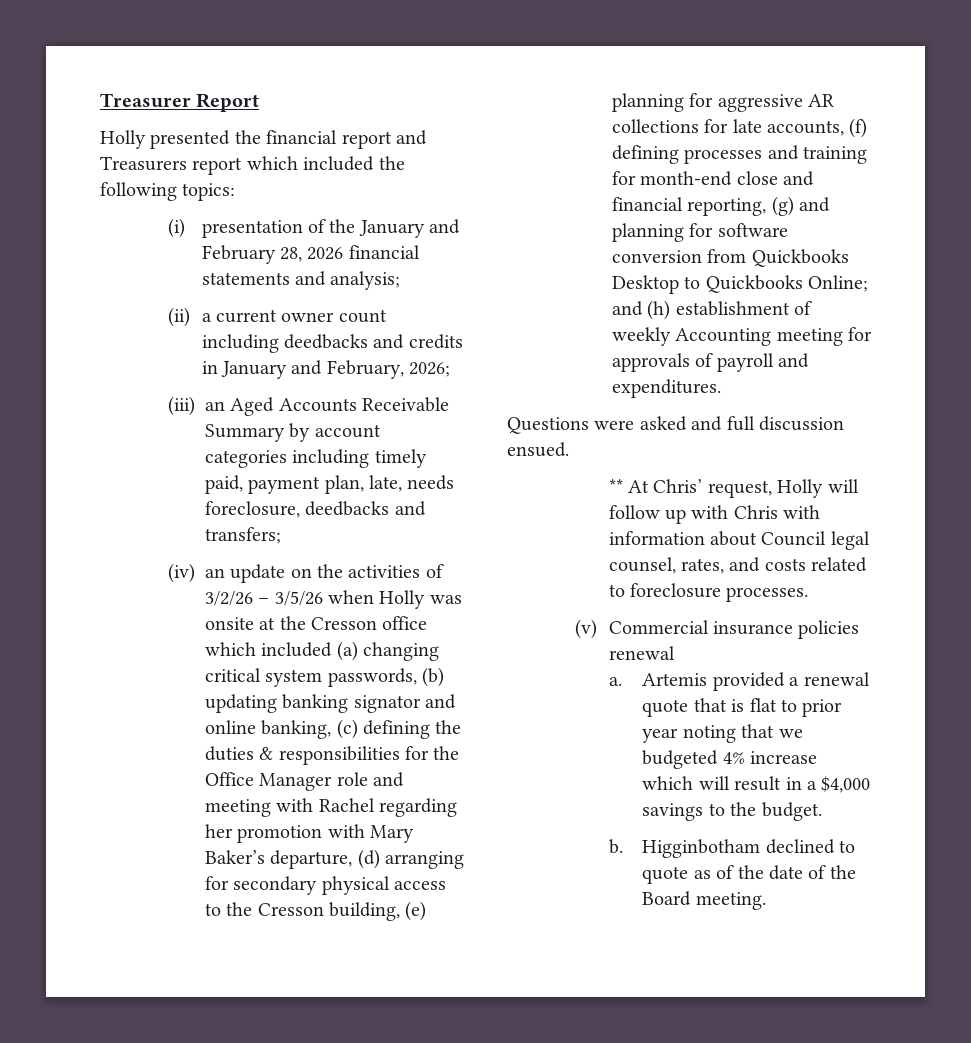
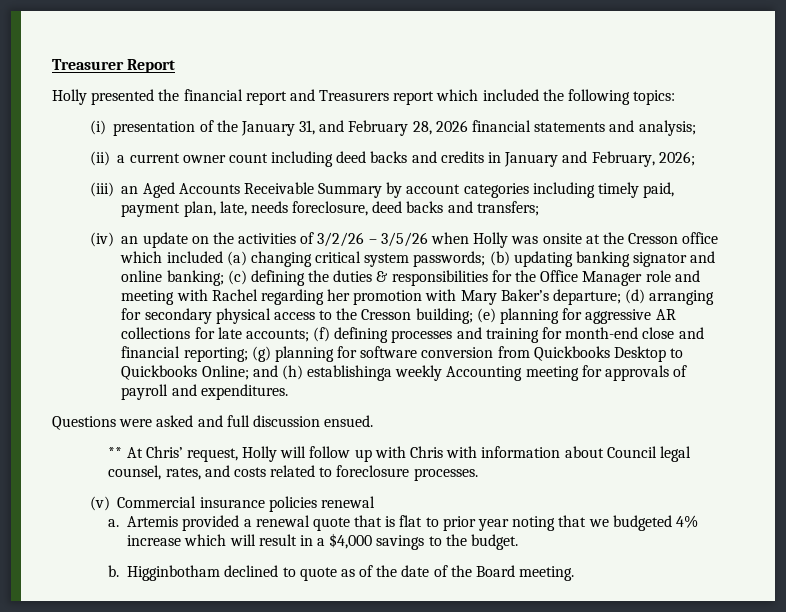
- (i) presentation of the January and February 28, 2026 financial statements and analysis;
+ (i) presentation of the January 31, and February 28, 2026 financial statements and analysis;
- (ii) a current owner count including deedbacks and credits in January and February, 2026;
+ (ii) a current owner count including deed backs and credits in January and February, 2026;
- (iii) an Aged Accounts Receivable Summary by account categories including timely paid, payment plan, late, needs foreclosure, deedbacks and transfers;
+ (iii) an Aged Accounts Receivable Summary by account categories including timely paid, payment plan, late, needs foreclosure, deed backs and transfers;
- (iv) an update on the activities of 3/2/26 – 3/5/26 when Holly was onsite at the Cresson office which included (a) changing critical system passwords, (b) updating banking signator and online banking, (c) defining the duties & responsibilities for the Office Manager role and meeting with Rachel regarding her promotion with Mary Baker’s departure, (d) arranging for secondary physical access to the Cresson building, (e) planning for aggressive AR collections for late accounts, (f) defining processes and training for month-end close and financial reporting, (g) and planning for software conversion from Quickbooks Desktop to Quickbooks Online;
+ (iv) an update on the activities of 3/2/26 – 3/5/26 when Holly was onsite at the Cresson office which included (a) changing critical system passwords; (b) updating banking signator and online banking; (c) defining the duties & responsibilities for the Office Manager role and meeting with Rachel regarding her promotion with Mary Baker’s departure; (d) arranging for secondary physical access to the Cresson building; (e) planning for aggressive AR collections for late accounts; (f) defining processes and training for month-end close and financial reporting; (g) planning for software conversion from Quickbooks Desktop to Quickbooks Online;
- and (h) establishment of weekly Accounting meeting for approvals of payroll and expenditures.
+ and (h) establishinga weekly Accounting meeting for approvals of payroll and expenditures.

